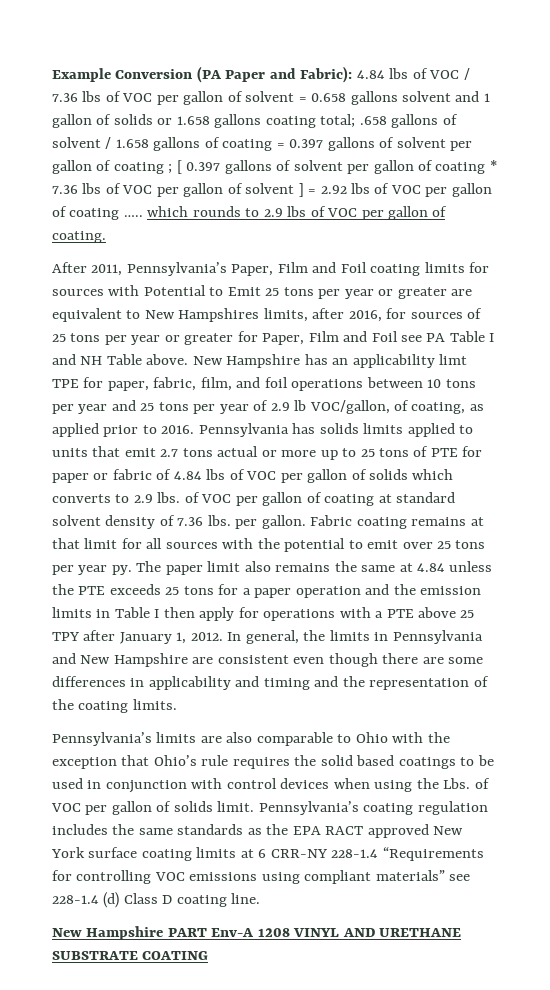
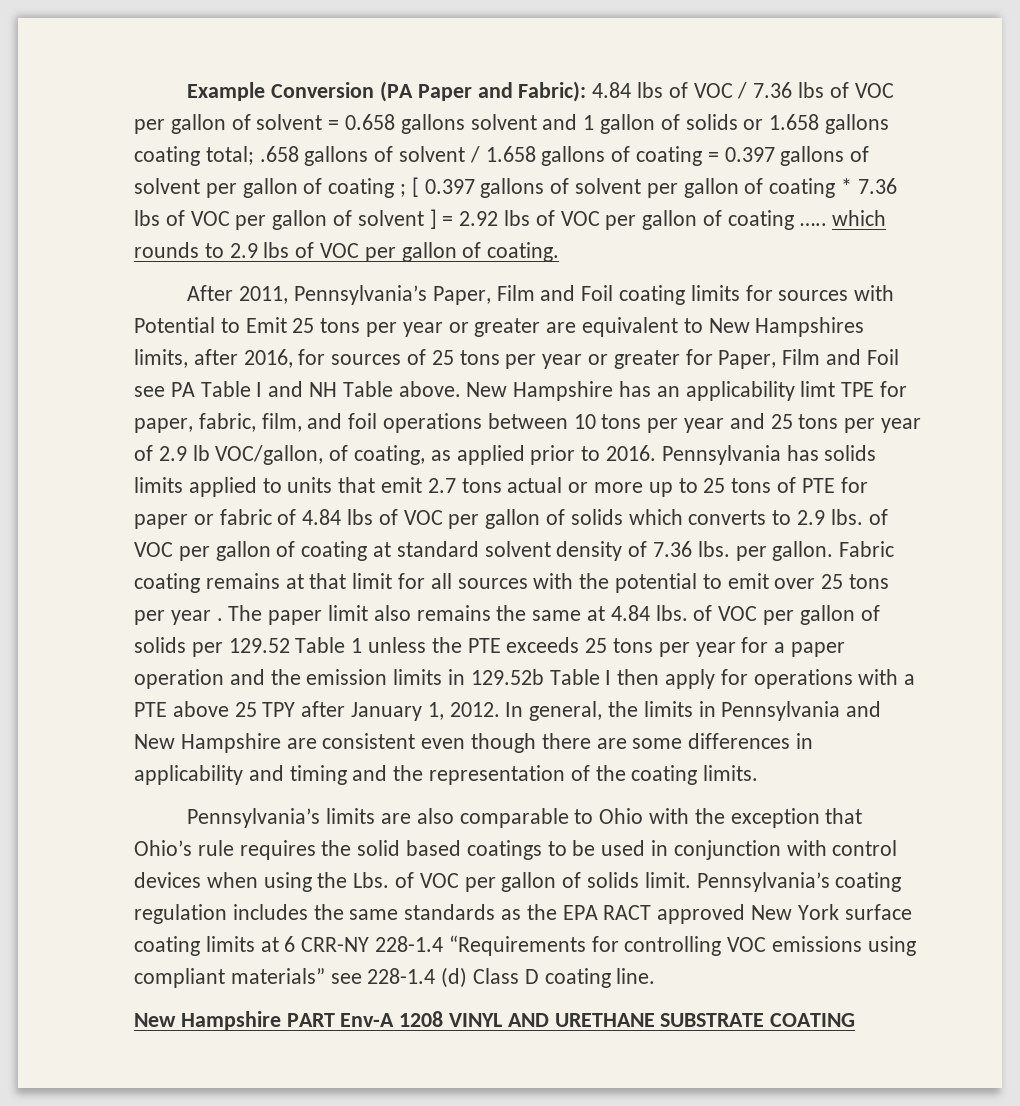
- Fabric coating remains at that limit for all sources with the potential to emit over 25 tons per year py.
+ Fabric coating remains at that limit for all sources with the potential to emit over 25 tons per year .
- The paper limit also remains the same at 4.84 unless the PTE exceeds 25 tons for a paper operation and the emission limits in Table I then apply for operations with a PTE above 25 TPY after January 1, 2012.
+ The paper limit also remains the same at 4.84 lbs. of VOC per gallon of solids per 129.52 Table 1 unless the PTE exceeds 25 tons per year for a paper operation and the emission limits in 129.52b Table I then apply for operations with a PTE above 25 TPY after January 1, 2012.

